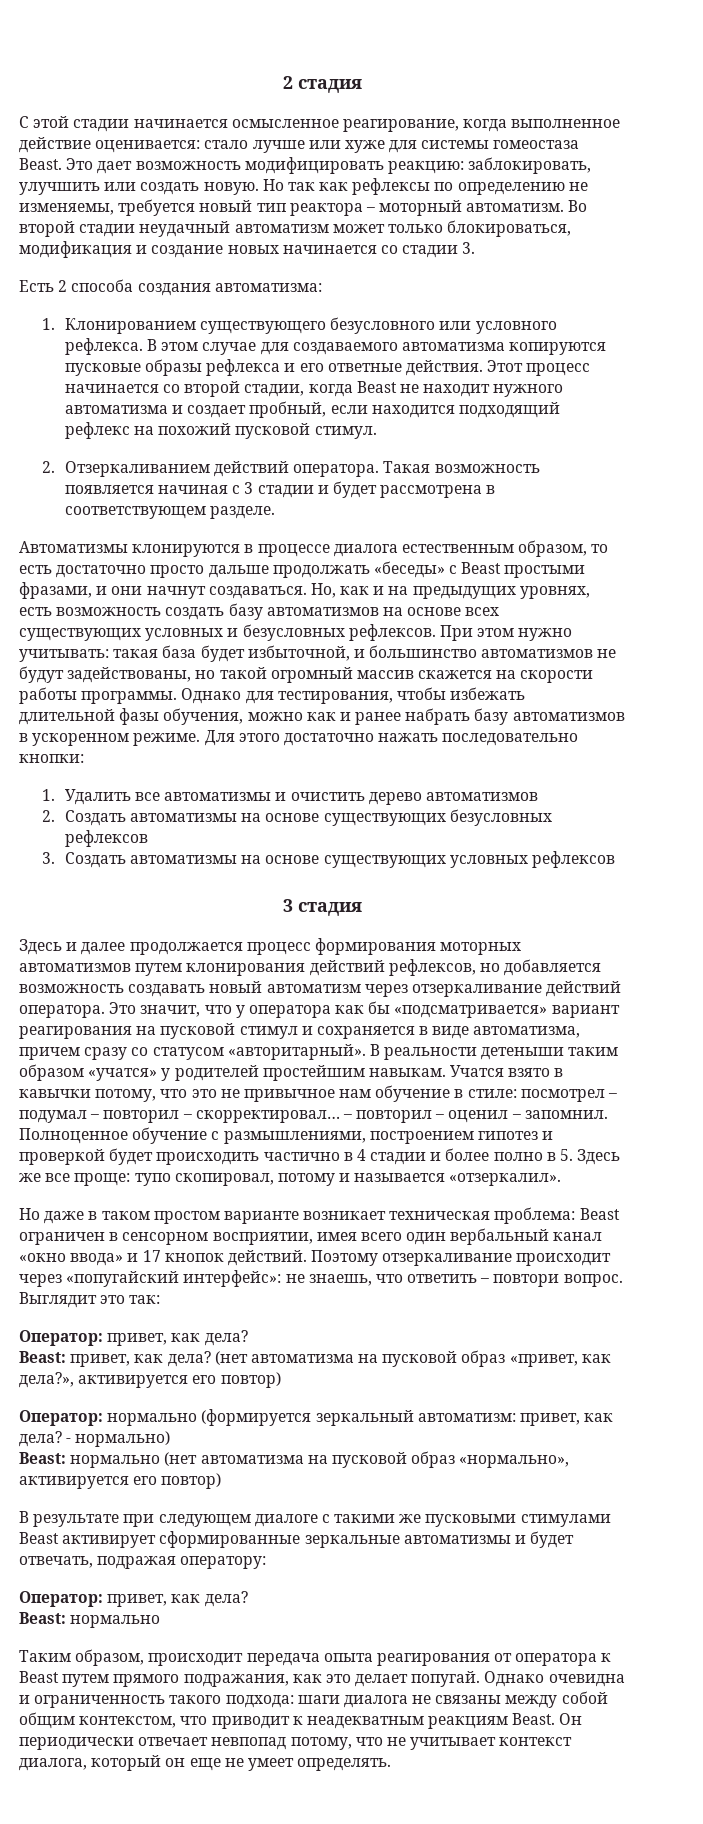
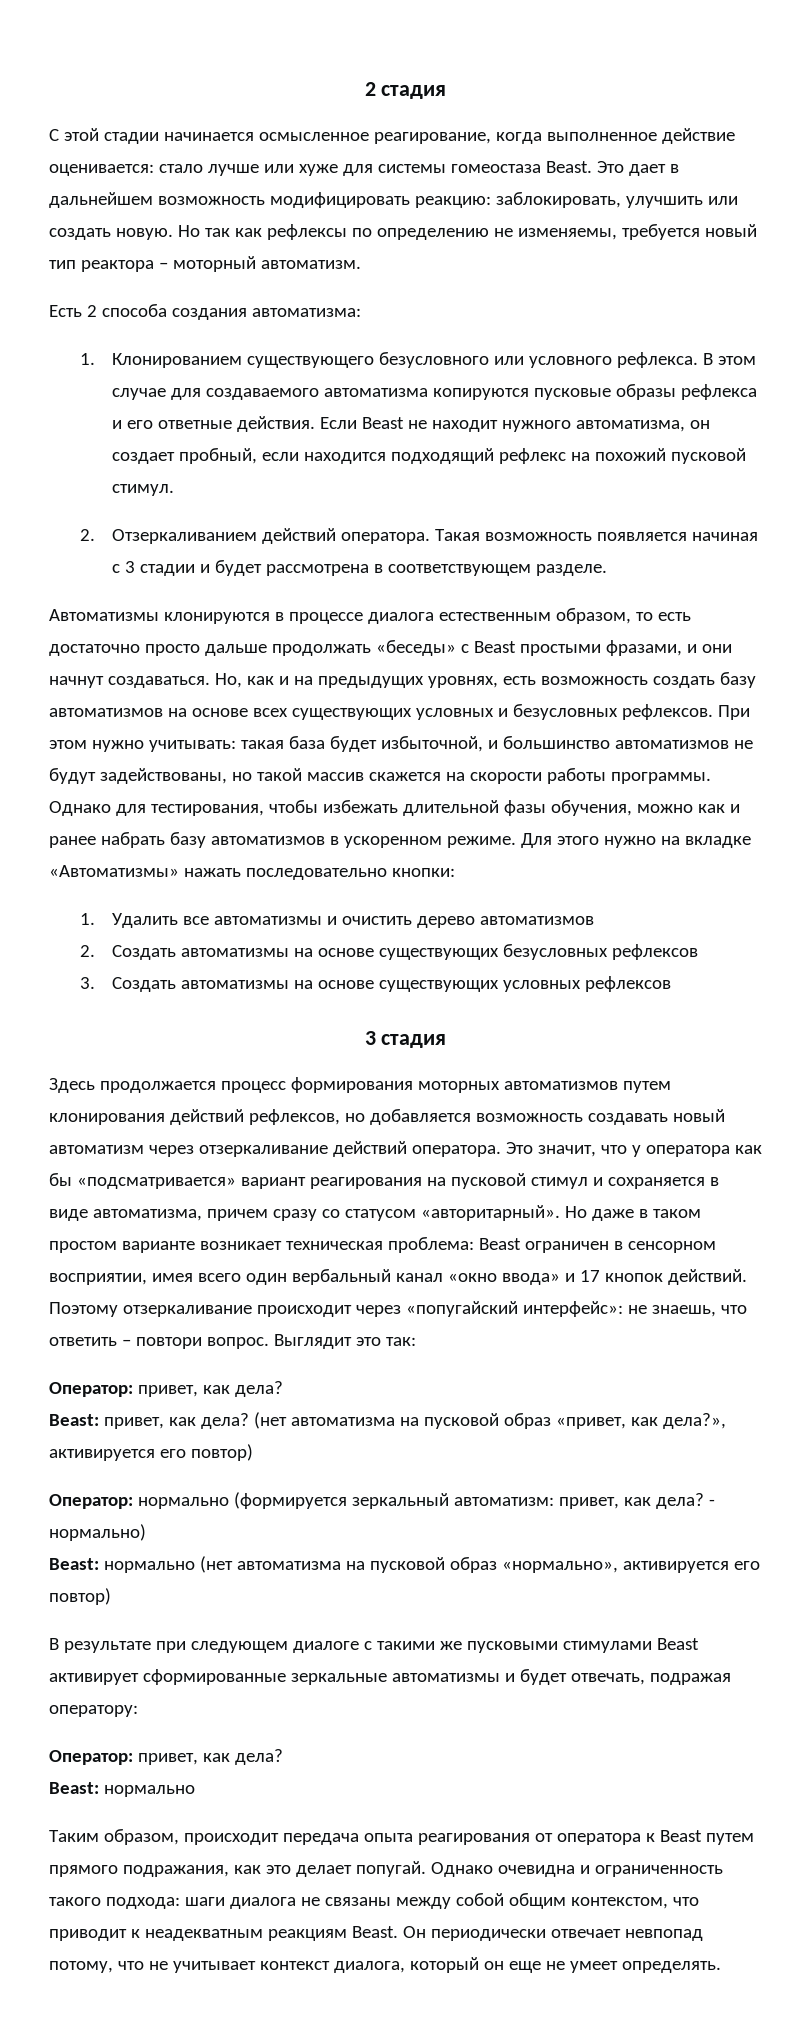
- Это дает возможность модифицировать реакцию: заблокировать, улучшить или создать новую.
+ Это дает в дальнейшем возможность модифицировать реакцию: заблокировать, улучшить или создать новую.
- Во второй стадии неудачный автоматизм может только блокироваться, модификация и создание новых начинается со стадии 3.
- Этот процесс начинается со второй стадии, когда Beast не находит нужного автоматизма и создает пробный, если находится подходящий рефлекс на похожий пусковой стимул.
+ Если Beast не находит нужного автоматизма, он создает пробный, если находится подходящий рефлекс на похожий пусковой стимул.
- При этом нужно учитывать: такая база будет избыточной, и большинство автоматизмов не будут задействованы, но такой огромный массив скажется на скорости работы программы.
+ При этом нужно учитывать: такая база будет избыточной, и большинство автоматизмов не будут задействованы, но такой массив скажется на скорости работы программы.
- Для этого достаточно нажать последовательно кнопки:
+ Для этого нужно на вкладке «Автоматизмы» нажать последовательно кнопки:
- Здесь и далее продолжается процесс формирования моторных автоматизмов путем клонирования действий рефлексов, но добавляется возможность создавать новый автоматизм через отзеркаливание действий оператора.
+ Здесь продолжается процесс формирования моторных автоматизмов путем клонирования действий рефлексов, но добавляется возможность создавать новый автоматизм через отзеркаливание действий оператора.
- Это значит, что у оператора как бы «подсматривается» вариант реагирования на пусковой стимул и сохраняется в виде автоматизма, причем сразу со статусом «авторитарный». В реальности детеныши таким образом «учатся» у родителей простейшим навыкам. Учатся взято в кавычки потому, что это не привычное нам обучение в стиле: посмотрел – подумал – повторил – скорректировал… – повторил – оценил – запомнил. Полноценное обучение с размышлениями, построением гипотез и проверкой будет происходить частично в 4 стадии и более полно в 5. Здесь же все проще: тупо скопировал, потому и называется «отзеркалил».
- Но даже в таком простом варианте возникает техническая проблема: Beast ограничен в сенсорном восприятии, имея всего один вербальный канал «окно ввода» и 17 кнопок действий.
+ Это значит, что у оператора как бы «подсматривается» вариант реагирования на пусковой стимул и сохраняется в виде автоматизма, причем сразу со статусом «авторитарный». Но даже в таком простом варианте возникает техническая проблема: Beast ограничен в сенсорном восприятии, имея всего один вербальный канал «окно ввода» и 17 кнопок действий.

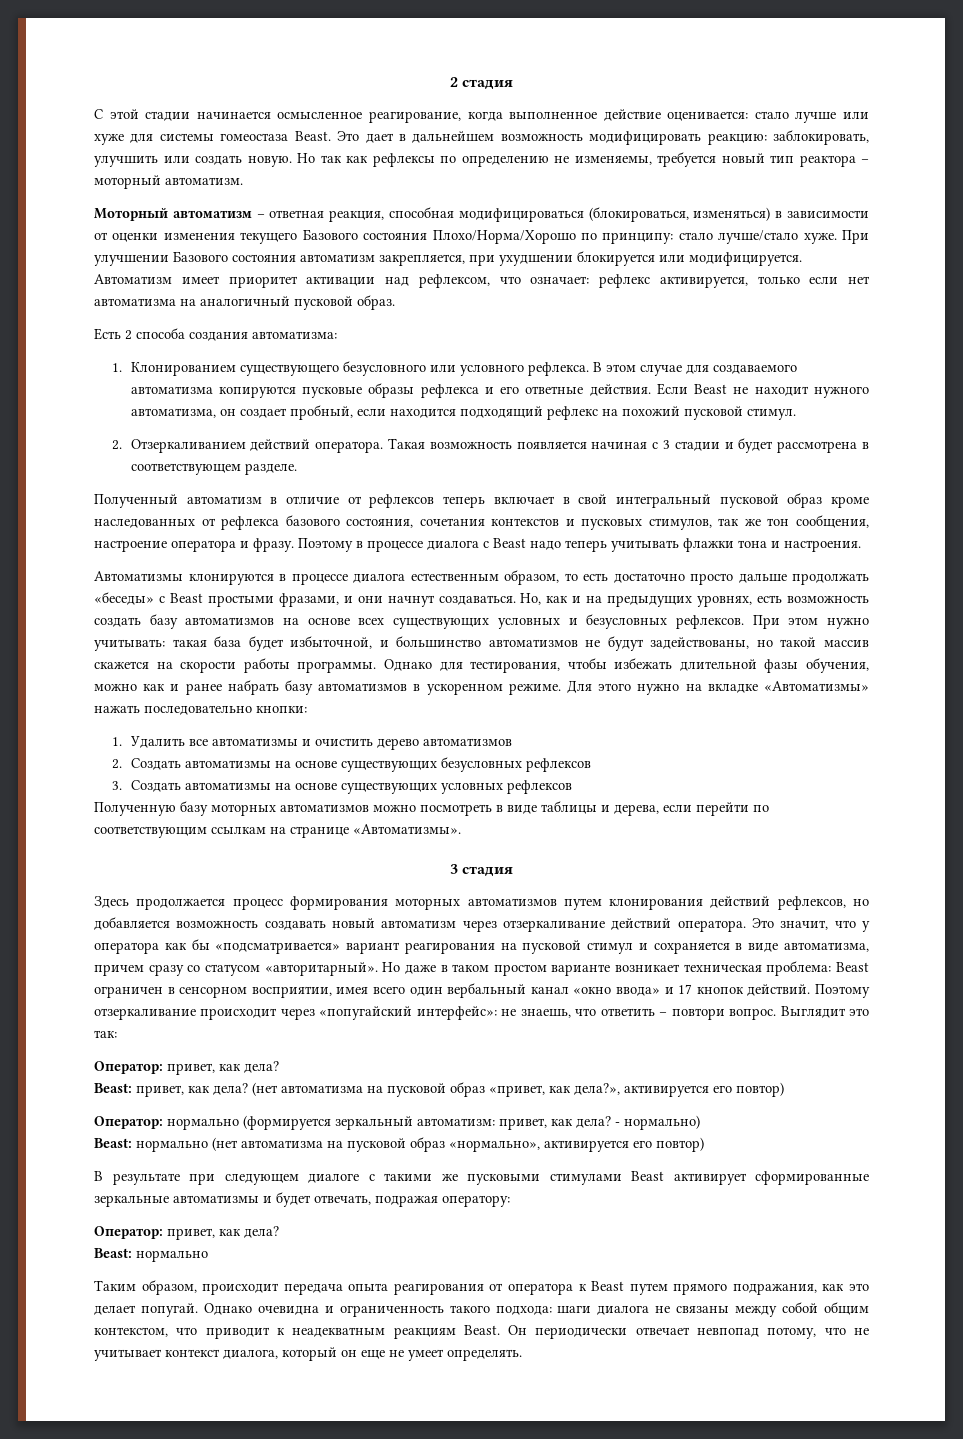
+ Моторный автоматизм – ответная реакция, способная модифицироваться (блокироваться, изменяться) в зависимости от оценки изменения текущего Базового состояния Плохо/Норма/Хорошо по принципу: стало лучше/стало хуже. При улучшении Базового состояния автоматизм закрепляется, при ухудшении блокируется или модифицируется. Автоматизм имеет приоритет активации над рефлексом, что означает: рефлекс активируется, только если нет автоматизма на аналогичный пусковой образ.
+ Полученный автоматизм в отличие от рефлексов теперь включает в свой интегральный пусковой образ кроме наследованных от рефлекса базового состояния, сочетания контекстов и пусковых стимулов, так же тон сообщения, настроение оператора и фразу. Поэтому в процессе диалога с Beast надо теперь учитывать флажки тона и настроения.
+ Полученную базу моторных автоматизмов можно посмотреть в виде таблицы и дерева, если перейти по соответствующим ссылкам на странице «Автоматизмы».

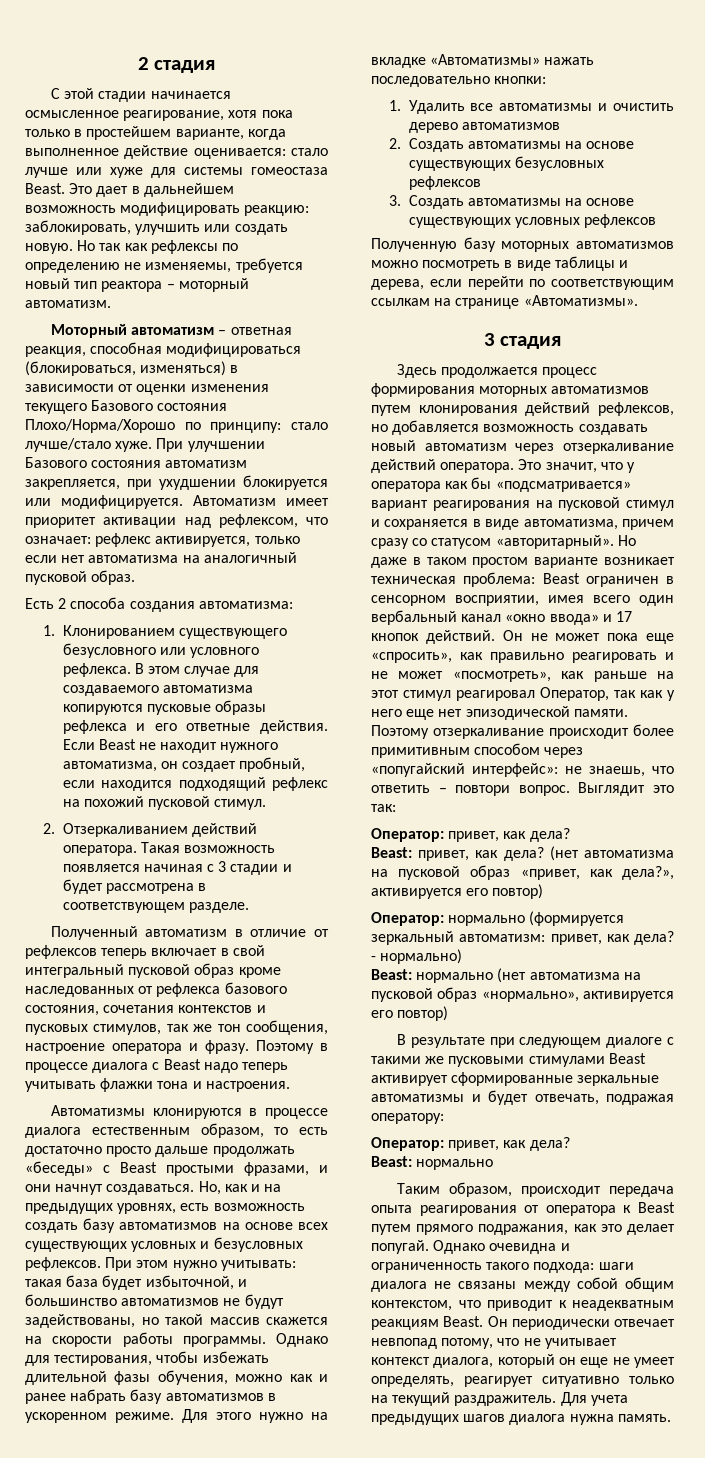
- С этой стадии начинается осмысленное реагирование, когда выполненное действие оценивается: стало лучше или хуже для системы гомеостаза Beast.
+ С этой стадии начинается осмысленное реагирование, хотя пока только в простейшем варианте, когда выполненное действие оценивается: стало лучше или хуже для системы гомеостаза Beast.
- Поэтому отзеркаливание происходит через «попугайский интерфейс»: не знаешь, что ответить – повтори вопрос.
+ Он не может пока еще «спросить», как правильно реагировать и не может «посмотреть», как раньше на этот стимул реагировал Оператор, так как у него еще нет эпизодической памяти. Поэтому отзеркаливание происходит более примитивным способом через «попугайский интерфейс»: не знаешь, что ответить – повтори вопрос.
- Он периодически отвечает невпопад потому, что не учитывает контекст диалога, который он еще не умеет определять.
+ Он периодически отвечает невпопад потому, что не учитывает контекст диалога, который он еще не умеет определять, реагирует ситуативно только на текущий раздражитель. Для учета предыдущих шагов диалога нужна память.

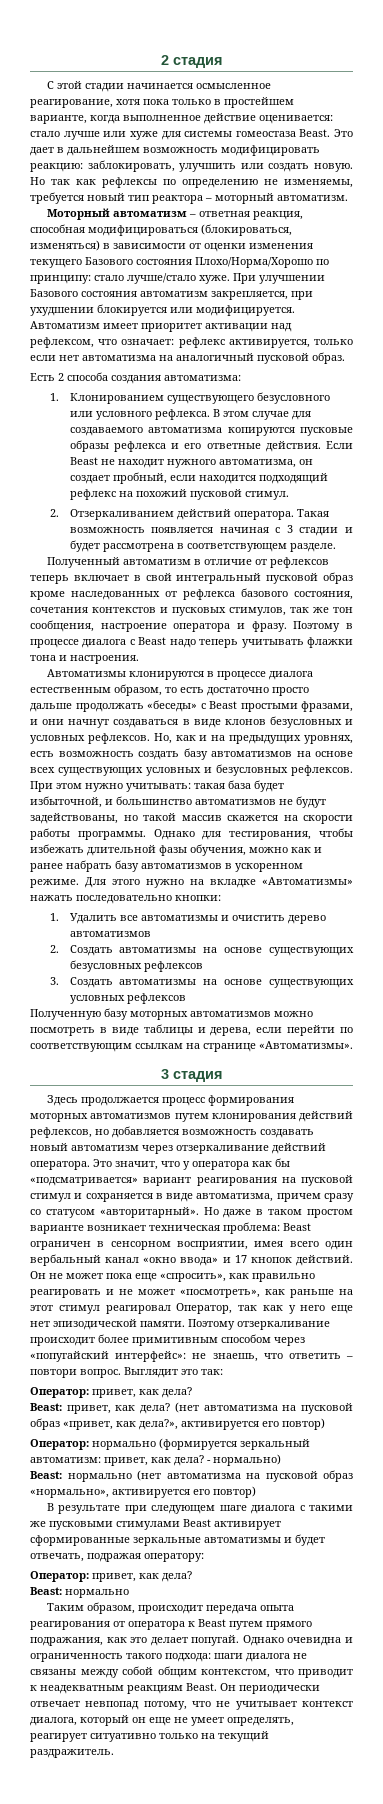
- Автоматизмы клонируются в процессе диалога естественным образом, то есть достаточно просто дальше продолжать «беседы» с Beast простыми фразами, и они начнут создаваться.
+ Автоматизмы клонируются в процессе диалога естественным образом, то есть достаточно просто дальше продолжать «беседы» с Beast простыми фразами, и они начнут создаваться в виде клонов безусловных и условных рефлексов.
- В результате при следующем диалоге с такими же пусковыми стимулами Beast активирует сформированные зеркальные автоматизмы и будет отвечать, подражая оператору:
+ В результате при следующем шаге диалога с такими же пусковыми стимулами Beast активирует сформированные зеркальные автоматизмы и будет отвечать, подражая оператору:
- Для учета предыдущих шагов диалога нужна память.

